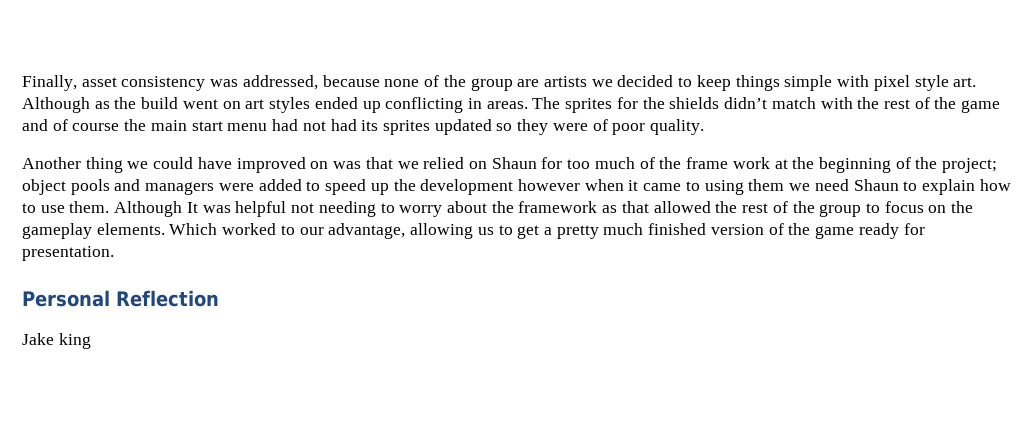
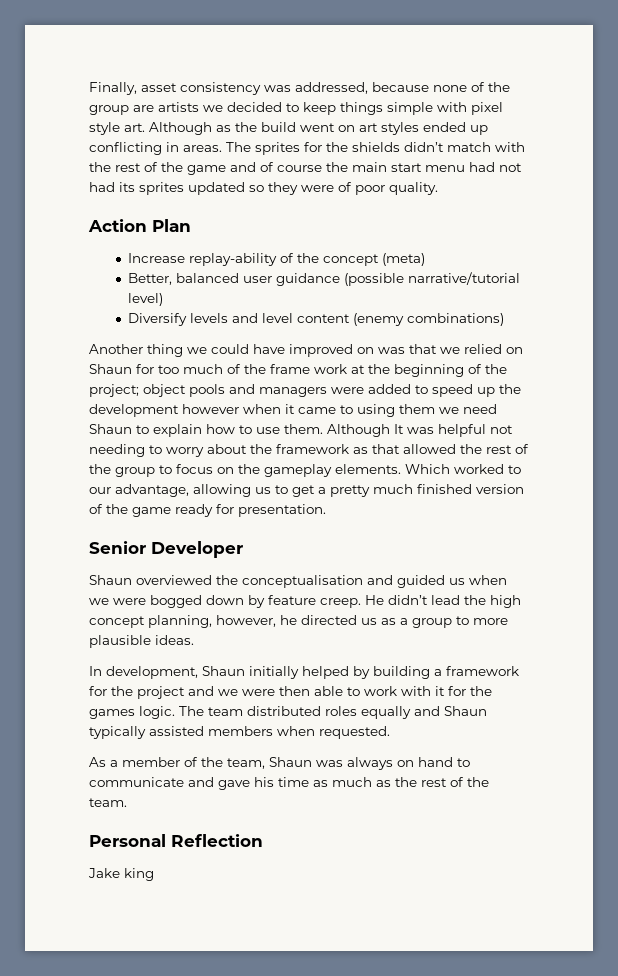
+ Action Plan
+ Increase replay-ability of the concept (meta)
+ Better, balanced user guidance (possible narrative/tutorial level)
+ Diversify levels and level content (enemy combinations)
+ Senior Developer
+ Shaun overviewed the conceptualisation and guided us when we were bogged down by feature creep. He didn’t lead the high concept planning, however, he directed us as a group to more plausible ideas.
+ In development, Shaun initially helped by building a framework for the project and we were then able to work with it for the games logic. The team distributed roles equally and Shaun typically assisted members when requested.
+ As a member of the team, Shaun was always on hand to communicate and gave his time as much as the rest of the team.

